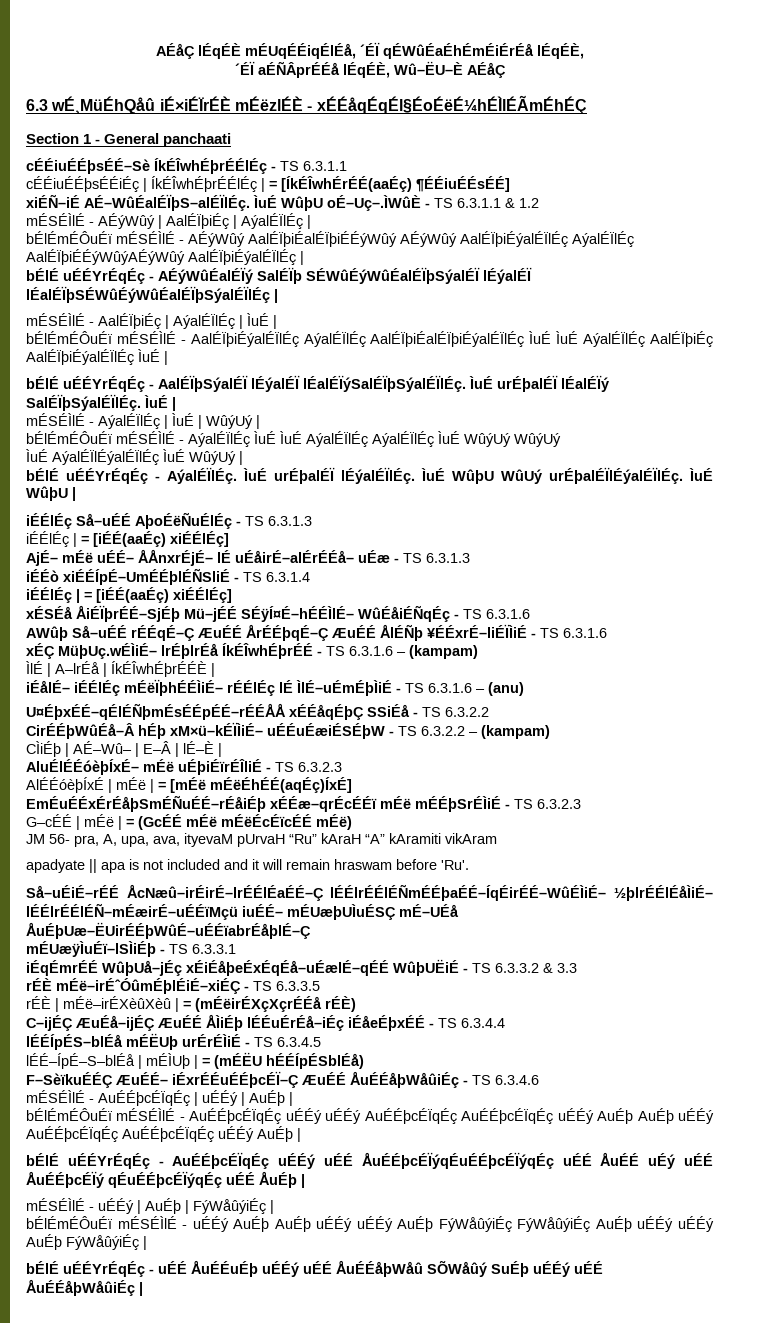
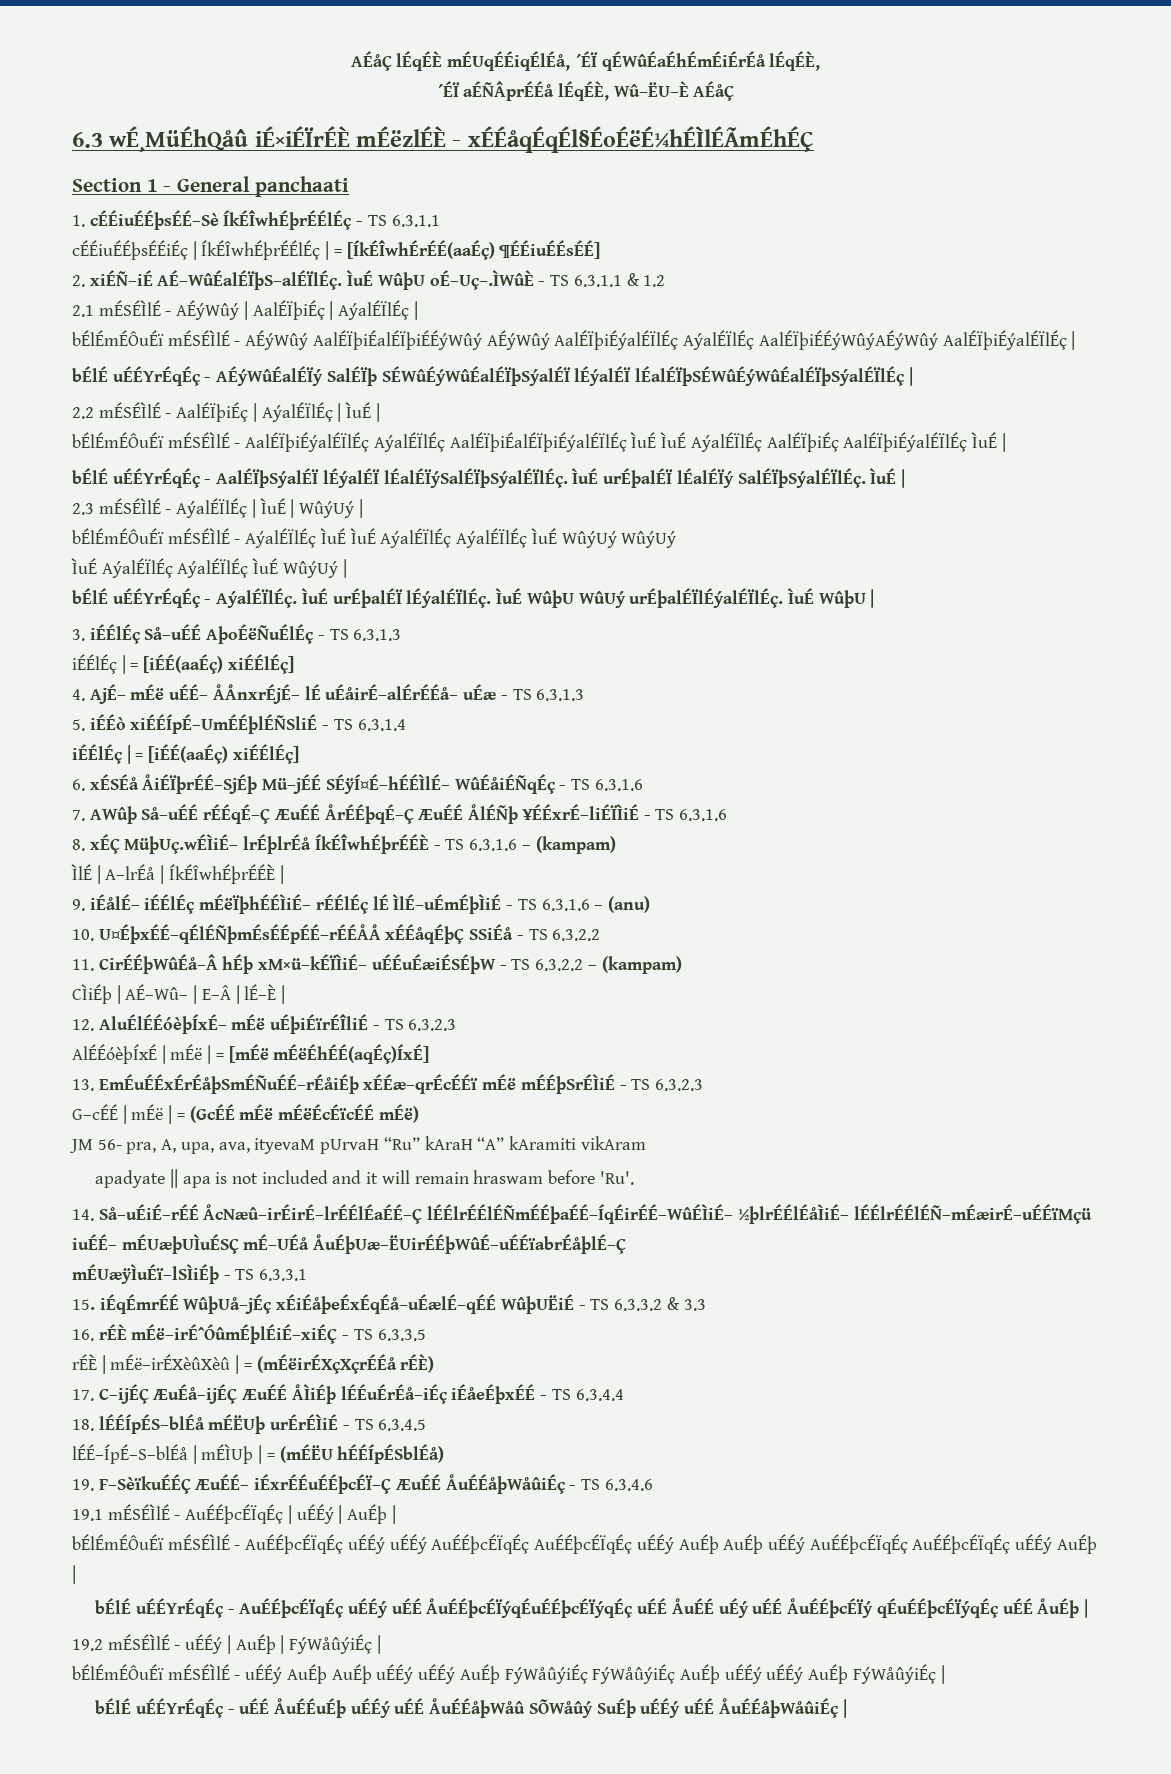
- cÉÉiuÉÉþsÉÉ–Sè ÍkÉÎwhÉþrÉÉlÉç - TS 6.3.1.1
+ 1. cÉÉiuÉÉþsÉÉ–Sè ÍkÉÎwhÉþrÉÉlÉç - TS 6.3.1.1
- xiÉÑ–iÉ AÉ–WûÉalÉÏþS–alÉÏlÉç.
+ 2. xiÉÑ–iÉ AÉ–WûÉalÉÏþS–alÉÏlÉç.
- mÉSÉÌlÉ - AÉýWûý | AalÉÏþiÉç | AýalÉÏlÉç |
+ 2.1 mÉSÉÌlÉ - AÉýWûý | AalÉÏþiÉç | AýalÉÏlÉç |
- mÉSÉÌlÉ - AalÉÏþiÉç | AýalÉÏlÉç | ÌuÉ |
+ 2.2 mÉSÉÌlÉ - AalÉÏþiÉç | AýalÉÏlÉç | ÌuÉ |
- mÉSÉÌlÉ - AýalÉÏlÉç | ÌuÉ | WûýUý |
+ 2.3 mÉSÉÌlÉ - AýalÉÏlÉç | ÌuÉ | WûýUý |
- ÌuÉ AýalÉÏlÉýalÉÏlÉç ÌuÉ WûýUý |
+ ÌuÉ AýalÉÏlÉç AýalÉÏlÉç ÌuÉ WûýUý |
- iÉÉlÉç Så–uÉÉ AþoÉëÑuÉlÉç - TS 6.3.1.3
+ 3. iÉÉlÉç Så–uÉÉ AþoÉëÑuÉlÉç - TS 6.3.1.3
- AjÉ– mÉë uÉÉ– ÅÅnxrÉjÉ– lÉ uÉåirÉ–alÉrÉÉå– uÉæ - TS 6.3.1.3
+ 4. AjÉ– mÉë uÉÉ– ÅÅnxrÉjÉ– lÉ uÉåirÉ–alÉrÉÉå– uÉæ - TS 6.3.1.3
- iÉÉò xiÉÉÍpÉ–UmÉÉþlÉÑSliÉ - TS 6.3.1.4
+ 5. iÉÉò xiÉÉÍpÉ–UmÉÉþlÉÑSliÉ - TS 6.3.1.4
- xÉSÉå ÅiÉÏþrÉÉ–SjÉþ Mü–jÉÉ SÉÿÍ¤É–hÉÉÌlÉ– WûÉåiÉÑqÉç - TS 6.3.1.6
+ 6. xÉSÉå ÅiÉÏþrÉÉ–SjÉþ Mü–jÉÉ SÉÿÍ¤É–hÉÉÌlÉ– WûÉåiÉÑqÉç - TS 6.3.1.6
- AWûþ Så–uÉÉ rÉÉqÉ–Ç ÆuÉÉ ÅrÉÉþqÉ–Ç ÆuÉÉ ÅlÉÑþ ¥ÉÉxrÉ–liÉÏÌiÉ - TS 6.3.1.6
+ 7. AWûþ Så–uÉÉ rÉÉqÉ–Ç ÆuÉÉ ÅrÉÉþqÉ–Ç ÆuÉÉ ÅlÉÑþ ¥ÉÉxrÉ–liÉÏÌiÉ - TS 6.3.1.6
- xÉÇ MüþUç.wÉÌiÉ– lrÉþlrÉå ÍkÉÎwhÉþrÉÉ - TS 6.3.1.6 – (kampam)
+ 8. xÉÇ MüþUç.wÉÌiÉ– lrÉþlrÉå ÍkÉÎwhÉþrÉÉÈ - TS 6.3.1.6 – (kampam)
- iÉålÉ– iÉÉlÉç mÉëÏþhÉÉÌiÉ– rÉÉlÉç lÉ ÌlÉ–uÉmÉþÌiÉ - TS 6.3.1.6 – (anu)
+ 9. iÉålÉ– iÉÉlÉç mÉëÏþhÉÉÌiÉ– rÉÉlÉç lÉ ÌlÉ–uÉmÉþÌiÉ - TS 6.3.1.6 – (anu)
- U¤ÉþxÉÉ–qÉlÉÑþmÉsÉÉpÉÉ–rÉÉÅÅ xÉÉåqÉþÇ SSiÉå - TS 6.3.2.2
+ 10. U¤ÉþxÉÉ–qÉlÉÑþmÉsÉÉpÉÉ–rÉÉÅÅ xÉÉåqÉþÇ SSiÉå - TS 6.3.2.2
- CirÉÉþWûÉå–Â hÉþ xM×ü–kÉÏÌiÉ– uÉÉuÉæiÉSÉþW - TS 6.3.2.2 – (kampam)
+ 11. CirÉÉþWûÉå–Â hÉþ xM×ü–kÉÏÌiÉ– uÉÉuÉæiÉSÉþW - TS 6.3.2.2 – (kampam)
- AluÉlÉÉóèþÍxÉ– mÉë uÉþiÉïrÉÎliÉ - TS 6.3.2.3
+ 12. AluÉlÉÉóèþÍxÉ– mÉë uÉþiÉïrÉÎliÉ - TS 6.3.2.3
- EmÉuÉÉxÉrÉåþSmÉÑuÉÉ–rÉåiÉþ xÉÉæ–qrÉcÉÉï mÉë mÉÉþSrÉÌiÉ - TS 6.3.2.3
+ 13. EmÉuÉÉxÉrÉåþSmÉÑuÉÉ–rÉåiÉþ xÉÉæ–qrÉcÉÉï mÉë mÉÉþSrÉÌiÉ - TS 6.3.2.3
- Så–uÉiÉ–rÉÉ ÅcNæû–irÉirÉ–lrÉÉlÉaÉÉ–Ç lÉÉlrÉÉlÉÑmÉÉþaÉÉ–ÍqÉirÉÉ–WûÉÌiÉ– ½þlrÉÉlÉåÌiÉ– lÉÉlrÉÉlÉÑ–mÉæirÉ–uÉÉïMçü iuÉÉ– mÉUæþUÌuÉSÇ mÉ–UÉå ÅuÉþUæ–ËUirÉÉþWûÉ–uÉÉïabrÉåþlÉ–Ç
+ 14. Så–uÉiÉ–rÉÉ ÅcNæû–irÉirÉ–lrÉÉlÉaÉÉ–Ç lÉÉlrÉÉlÉÑmÉÉþaÉÉ–ÍqÉirÉÉ–WûÉÌiÉ– ½þlrÉÉlÉåÌiÉ– lÉÉlrÉÉlÉÑ–mÉæirÉ–uÉÉïMçü iuÉÉ– mÉUæþUÌuÉSÇ mÉ–UÉå ÅuÉþUæ–ËUirÉÉþWûÉ–uÉÉïabrÉåþlÉ–Ç
- iÉqÉmrÉÉ WûþUå–jÉç xÉiÉåþeÉxÉqÉå–uÉælÉ–qÉÉ WûþUËiÉ - TS 6.3.3.2 & 3.3
+ 15. iÉqÉmrÉÉ WûþUå–jÉç xÉiÉåþeÉxÉqÉå–uÉælÉ–qÉÉ WûþUËiÉ - TS 6.3.3.2 & 3.3
- rÉÈ mÉë–irÉˆÓûmÉþlÉiÉ–xiÉÇ - TS 6.3.3.5
+ 16. rÉÈ mÉë–irÉˆÓûmÉþlÉiÉ–xiÉÇ - TS 6.3.3.5
- C–ijÉÇ ÆuÉå–ijÉÇ ÆuÉÉ ÅÌiÉþ lÉÉuÉrÉå–iÉç iÉåeÉþxÉÉ - TS 6.3.4.4
+ 17. C–ijÉÇ ÆuÉå–ijÉÇ ÆuÉÉ ÅÌiÉþ lÉÉuÉrÉå–iÉç iÉåeÉþxÉÉ - TS 6.3.4.4
- lÉÉÍpÉS–blÉå mÉËUþ urÉrÉÌiÉ - TS 6.3.4.5
+ 18. lÉÉÍpÉS–blÉå mÉËUþ urÉrÉÌiÉ - TS 6.3.4.5
- F–SèïkuÉÉÇ ÆuÉÉ– iÉxrÉÉuÉÉþcÉÏ–Ç ÆuÉÉ ÅuÉÉåþWåûiÉç - TS 6.3.4.6
+ 19. F–SèïkuÉÉÇ ÆuÉÉ– iÉxrÉÉuÉÉþcÉÏ–Ç ÆuÉÉ ÅuÉÉåþWåûiÉç - TS 6.3.4.6
- mÉSÉÌlÉ - AuÉÉþcÉÏqÉç | uÉÉý | AuÉþ |
+ 19.1 mÉSÉÌlÉ - AuÉÉþcÉÏqÉç | uÉÉý | AuÉþ |
- mÉSÉÌlÉ - uÉÉý | AuÉþ | FýWåûýiÉç |
+ 19.2 mÉSÉÌlÉ - uÉÉý | AuÉþ | FýWåûýiÉç |

